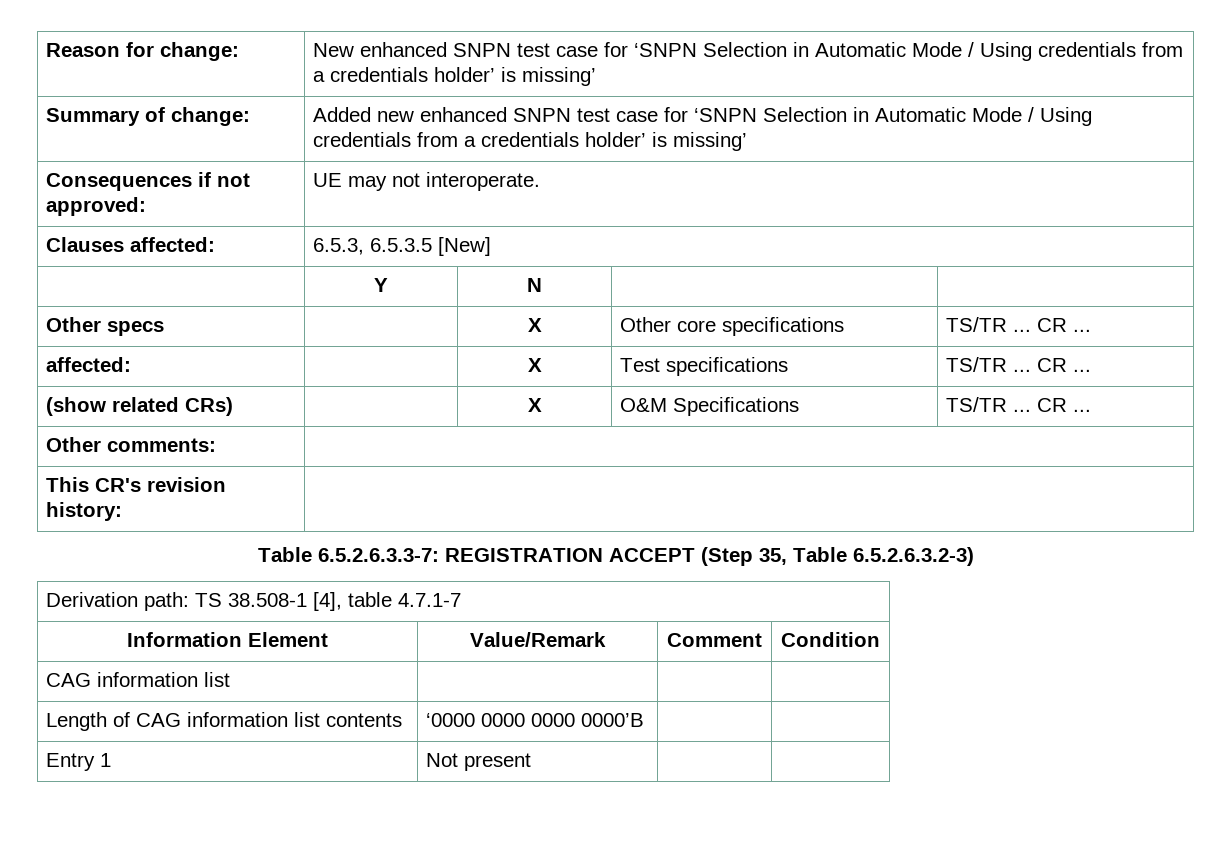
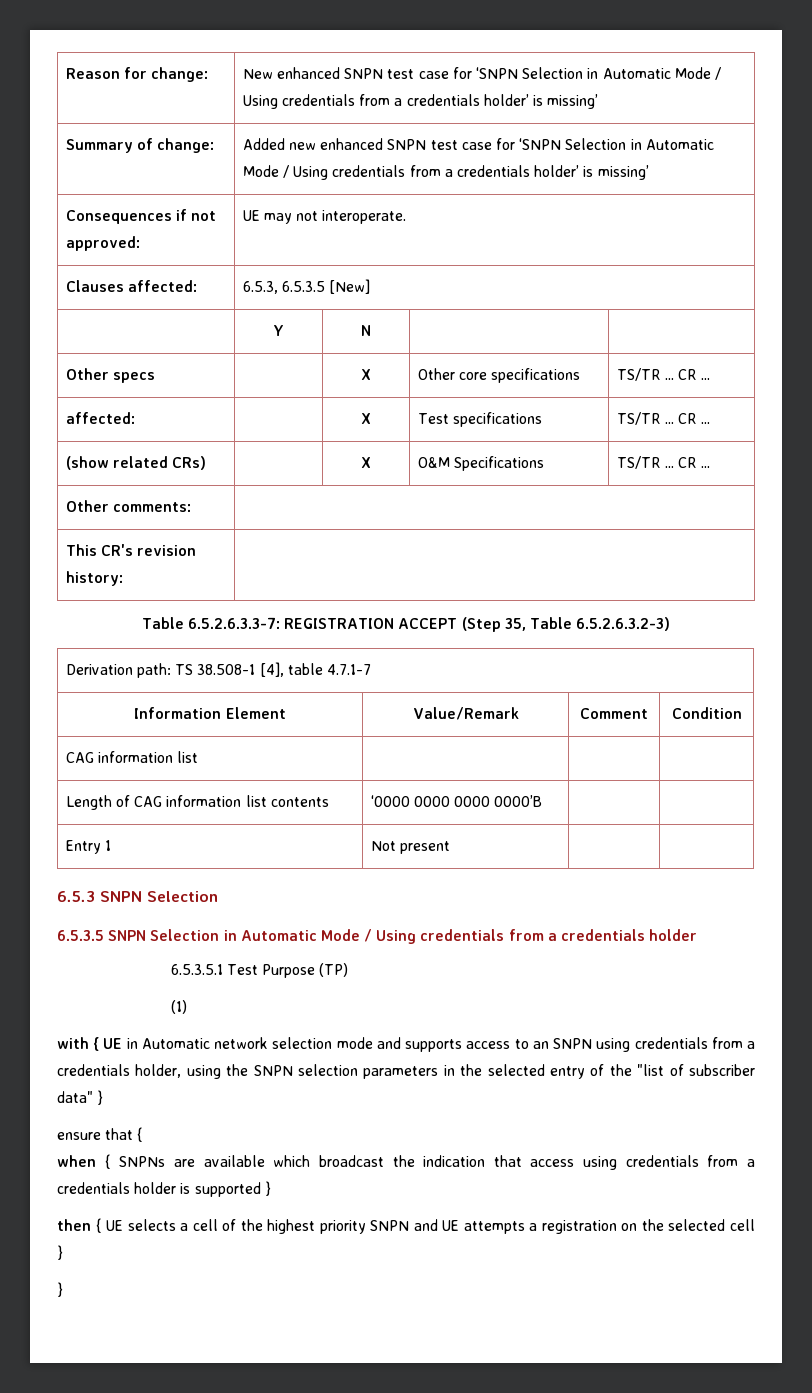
+ 6.5.3 SNPN Selection
+ 6.5.3.5 SNPN Selection in Automatic Mode / Using credentials from a credentials holder
+ 6.5.3.5.1 Test Purpose (TP)
+ (1)
+ with { UE in Automatic network selection mode and supports access to an SNPN using credentials from a credentials holder, using the SNPN selection parameters in the selected entry of the "list of subscriber data" }
+ ensure that {
+ when { SNPNs are available which broadcast the indication that access using credentials from a credentials holder is supported }
+ then { UE selects a cell of the highest priority SNPN and UE attempts a registration on the selected cell }
+ }

